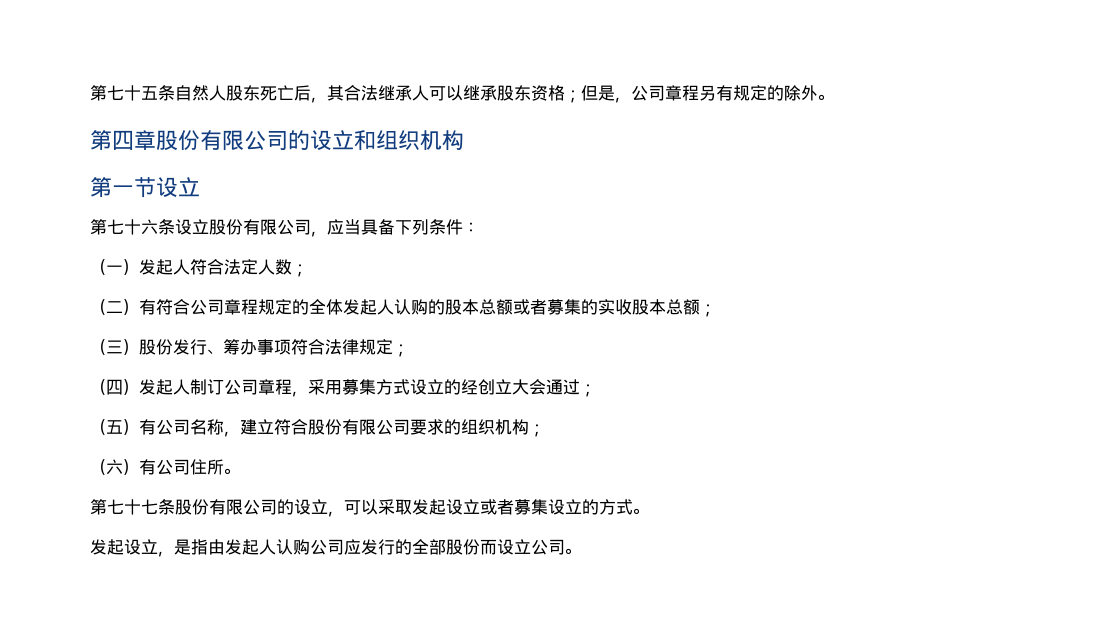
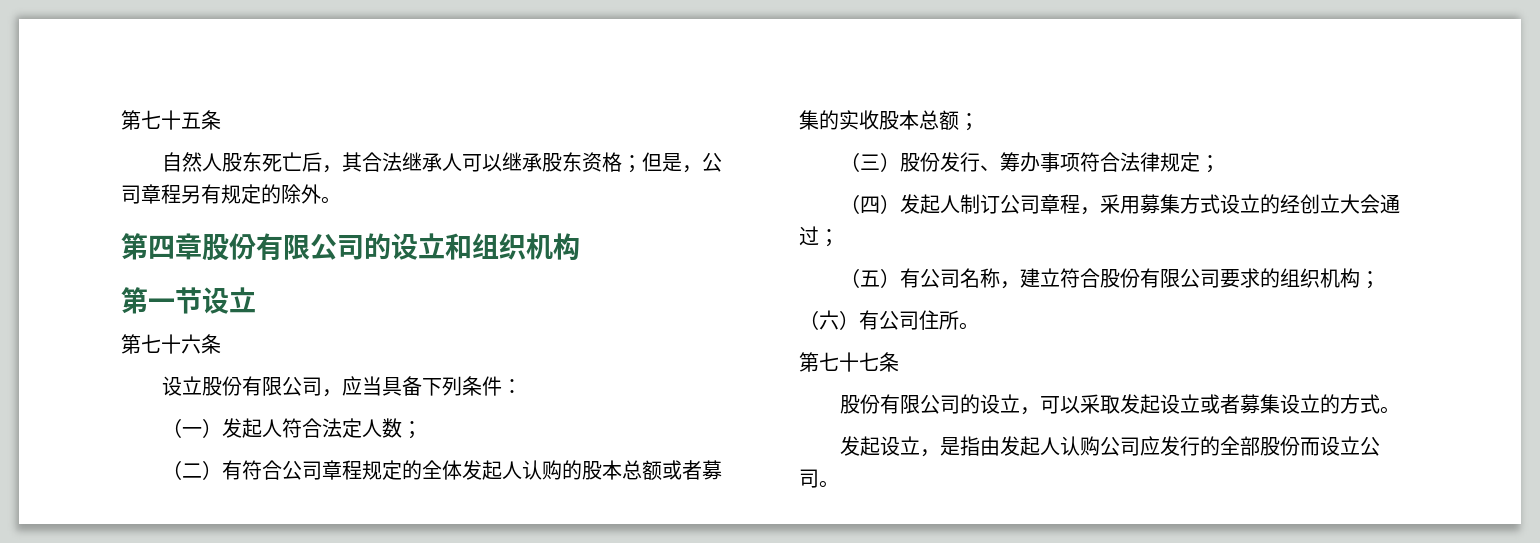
- 第七十五条自然人股东死亡后，其合法继承人可以继承股东资格；但是，公司章程另有规定的除外。
+ 第七十五条
+ 自然人股东死亡后，其合法继承人可以继承股东资格；但是，公司章程另有规定的除外。
- 第七十六条设立股份有限公司，应当具备下列条件：
+ 第七十六条
+ 设立股份有限公司，应当具备下列条件：
- 第七十七条股份有限公司的设立，可以采取发起设立或者募集设立的方式。
+ 第七十七条
+ 股份有限公司的设立，可以采取发起设立或者募集设立的方式。

